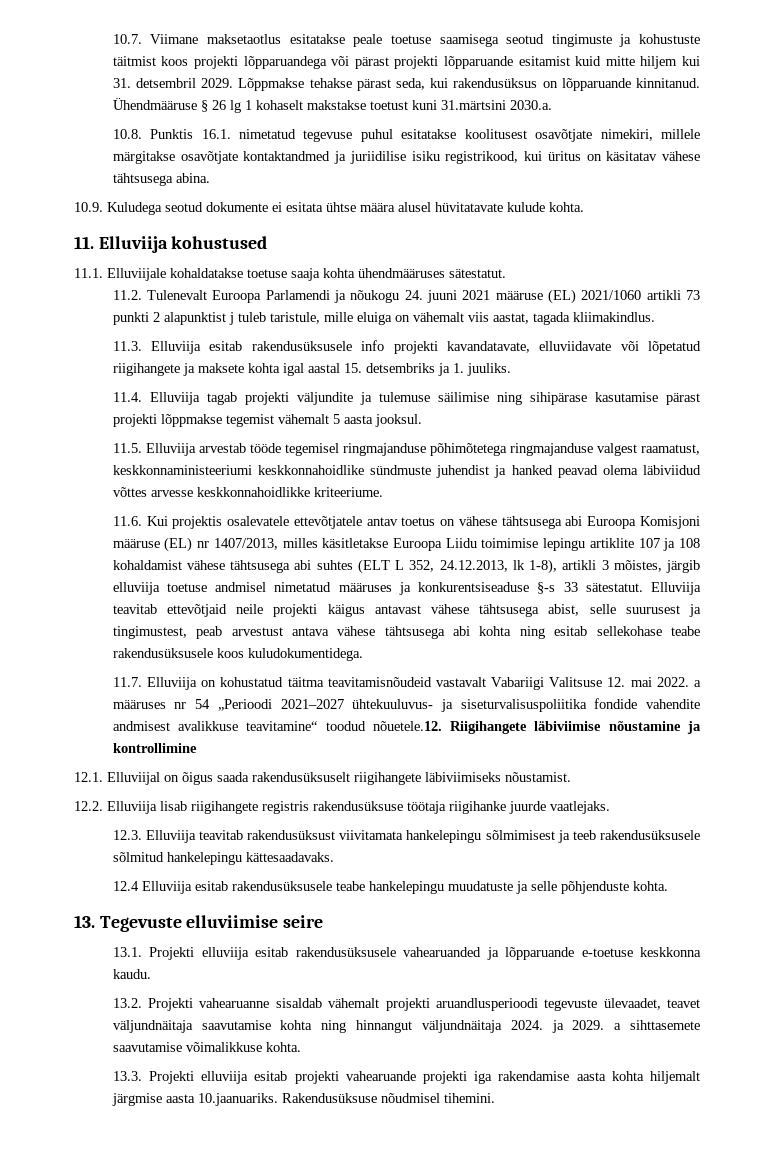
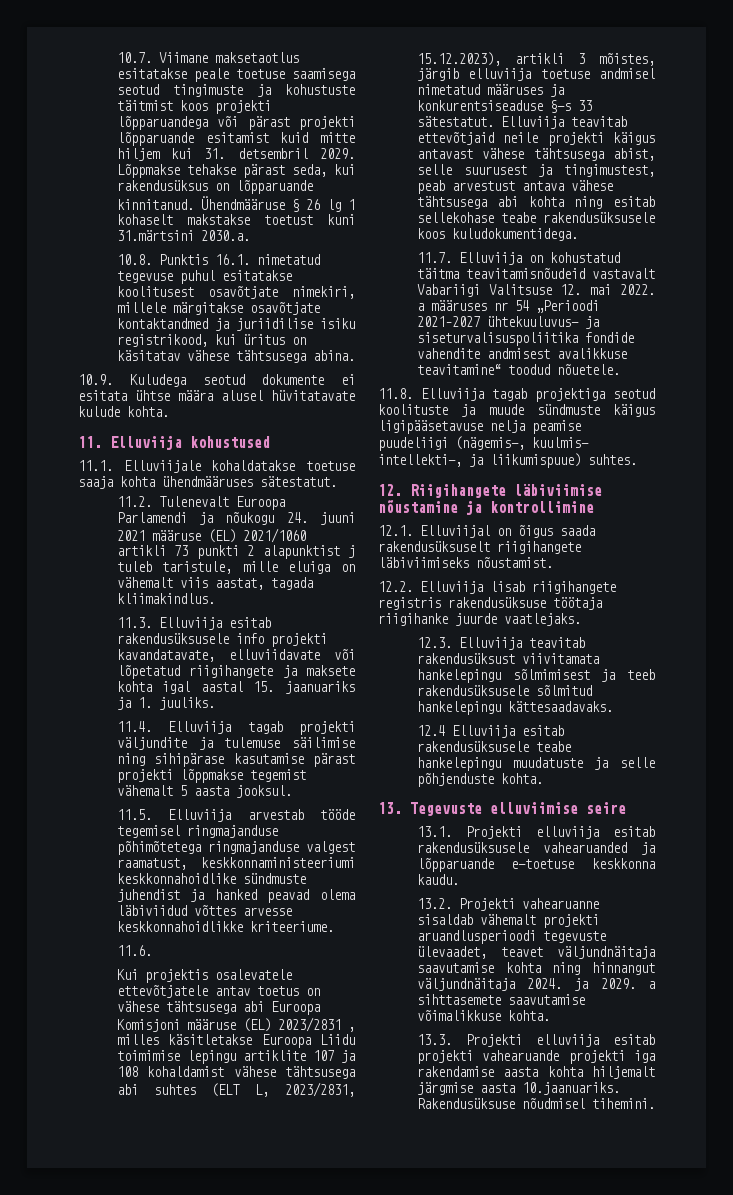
- 11.3. Elluviija esitab rakendusüksusele info projekti kavandatavate, elluviidavate või lõpetatud riigihangete ja maksete kohta igal aastal 15. detsembriks ja 1. juuliks.
+ 11.3. Elluviija esitab rakendusüksusele info projekti kavandatavate, elluviidavate või lõpetatud riigihangete ja maksete kohta igal aastal 15. jaanuariks ja 1. juuliks.
- 11.6. Kui projektis osalevatele ettevõtjatele antav toetus on vähese tähtsusega abi Euroopa Komisjoni määruse (EL) nr 1407/2013, milles käsitletakse Euroopa Liidu toimimise lepingu artiklite 107 ja 108 kohaldamist vähese tähtsusega abi suhtes (ELT L 352, 24.12.2013, lk 1-8), artikli 3 mõistes, järgib elluviija toetuse andmisel nimetatud määruses ja konkurentsiseaduse §-s 33 sätestatut.
+ 11.6.
+ Kui projektis osalevatele ettevõtjatele antav toetus on vähese tähtsusega abi Euroopa Komisjoni määruse (EL) 2023/2831 , milles käsitletakse Euroopa Liidu toimimise lepingu artiklite 107 ja 108 kohaldamist vähese tähtsusega abi suhtes (ELT L, 2023/2831, 15.12.2023), artikli 3 mõistes, järgib elluviija toetuse andmisel nimetatud määruses ja konkurentsiseaduse §-s 33 sätestatut.
- 11.7. Elluviija on kohustatud täitma teavitamisnõudeid vastavalt Vabariigi Valitsuse 12. mai 2022. a määruses nr 54 „Perioodi 2021–2027 ühtekuuluvus- ja siseturvalisuspoliitika fondide vahendite andmisest avalikkuse teavitamine“ toodud nõuetele.12. Riigihangete läbiviimise nõustamine ja kontrollimine
+ 11.7. Elluviija on kohustatud täitma teavitamisnõudeid vastavalt Vabariigi Valitsuse 12. mai 2022. a määruses nr 54 „Perioodi 2021–2027 ühtekuuluvus- ja siseturvalisuspoliitika fondide vahendite andmisest avalikkuse teavitamine“ toodud nõuetele.
+ 11.8. Elluviija tagab projektiga seotud koolituste ja muude sündmuste käigus ligipääsetavuse nelja peamise puudeliigi (nägemis-, kuulmis- intellekti-, ja liikumispuue) suhtes.
+ 12. Riigihangete läbiviimise nõustamine ja kontrollimine

